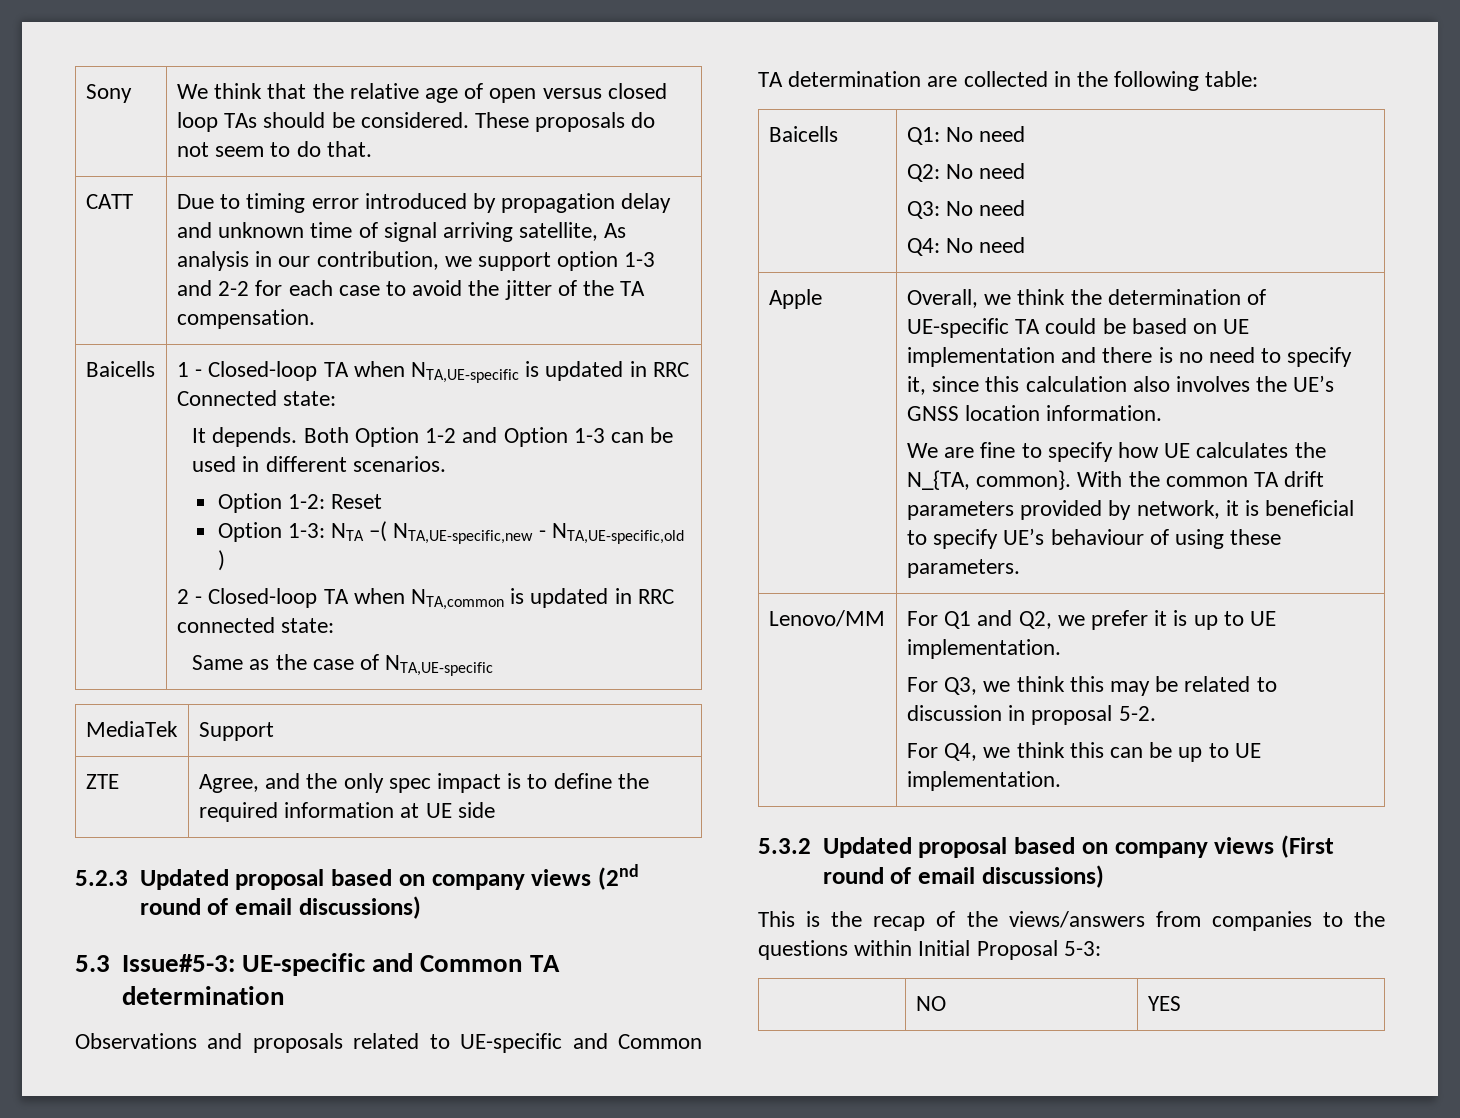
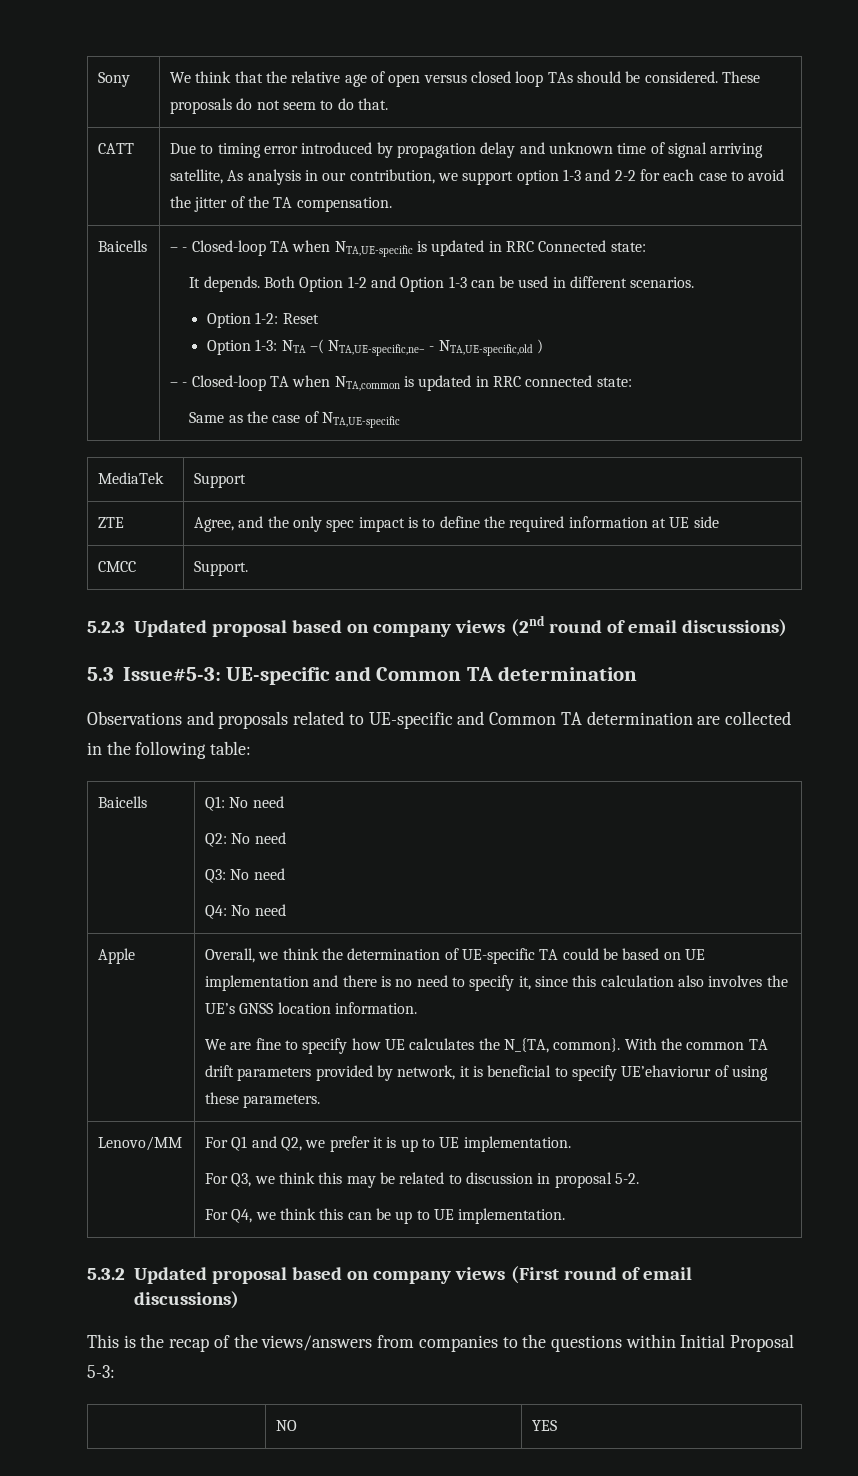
- 1 - Closed-loop TA when NTA,UE-specific is updated in RRC Connected state:
+ – - Closed-loop TA when NTA,UE-specific is updated in RRC Connected state:
- Option 1-3: NTA –( NTA,UE-specific,new - NTA,UE-specific,old )
+ Option 1-3: NTA –( NTA,UE-specific,ne– - NTA,UE-specific,old )
- 2 - Closed-loop TA when NTA,common is updated in RRC connected state:
+ – - Closed-loop TA when NTA,common is updated in RRC connected state:
+ CMCC | Support.
- With the common TA drift parameters provided by network, it is beneficial to specify UE’s behaviour of using these parameters.
+ With the common TA drift parameters provided by network, it is beneficial to specify UE’ehaviorur of using these parameters.

